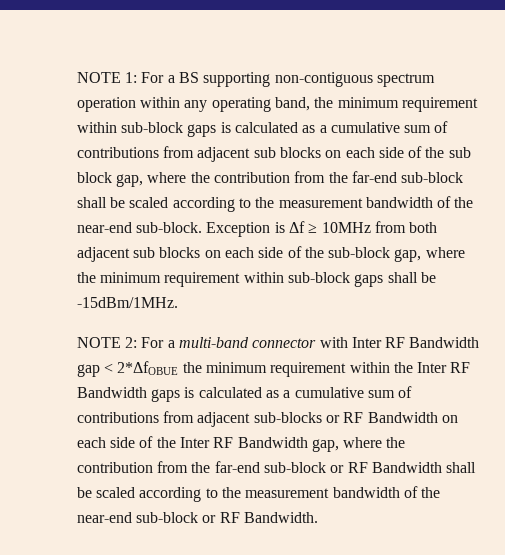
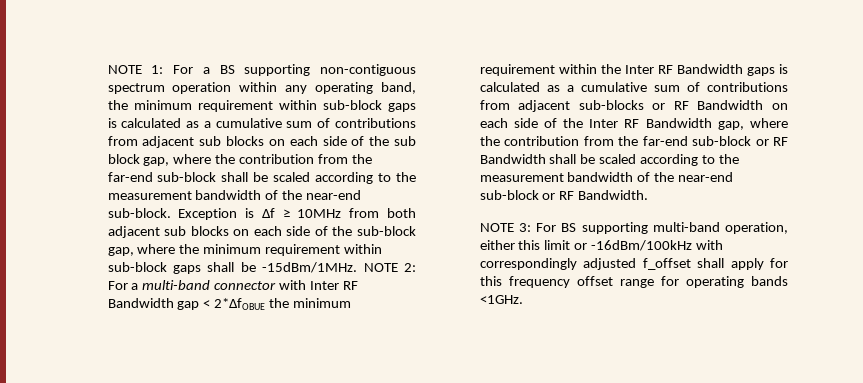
- Exception is Δf ≥ 10MHz from both adjacent sub blocks on each side of the sub-block gap, where the minimum requirement within sub-block gaps shall be -15dBm/1MHz.
- NOTE 2:
+ Exception is Δf ≥ 10MHz from both adjacent sub blocks on each side of the sub-block gap, where the minimum requirement within sub-block gaps shall be -15dBm/1MHz. NOTE 2:
+ NOTE 3: For BS supporting multi-band operation, either this limit or -16dBm/100kHz with correspondingly adjusted f_offset shall apply for this frequency offset range for operating bands <1GHz.

